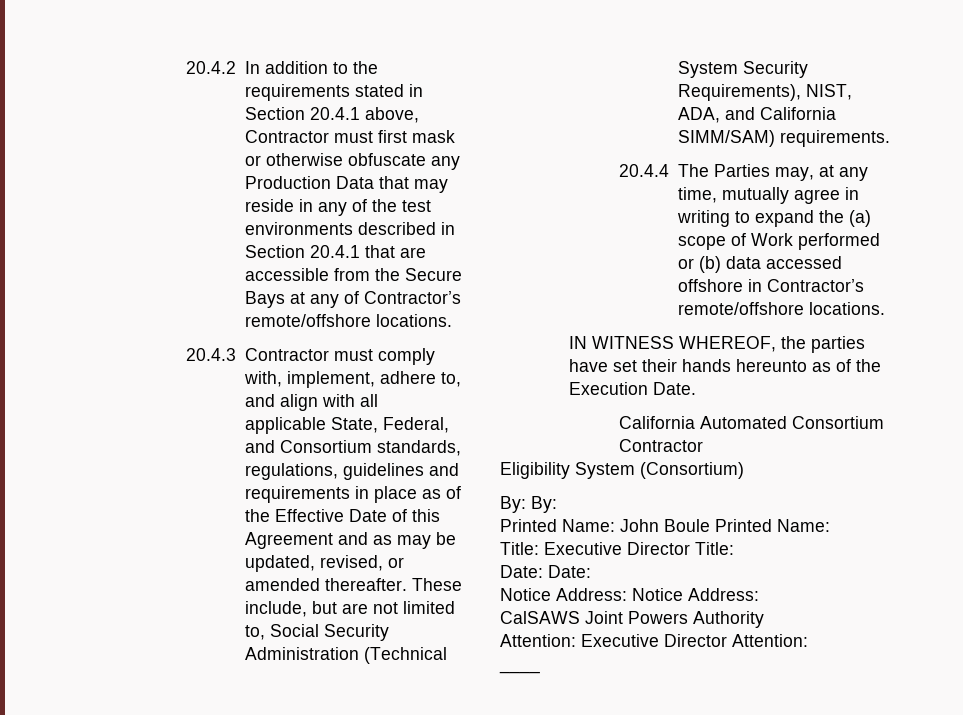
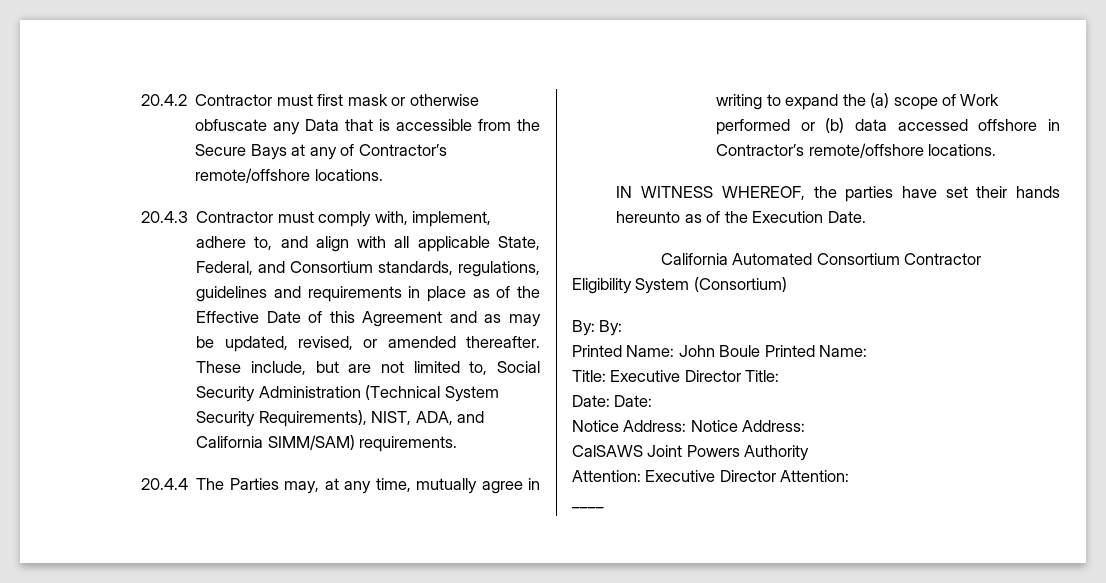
- 20.4.2 In addition to the requirements stated in Section 20.4.1 above, Contractor must first mask or otherwise obfuscate any Production Data that may reside in any of the test environments described in Section 20.4.1 that are accessible from the Secure Bays at any of Contractor’s remote/offshore locations.
+ 20.4.2 Contractor must first mask or otherwise obfuscate any Data that is accessible from the Secure Bays at any of Contractor’s remote/offshore locations.

